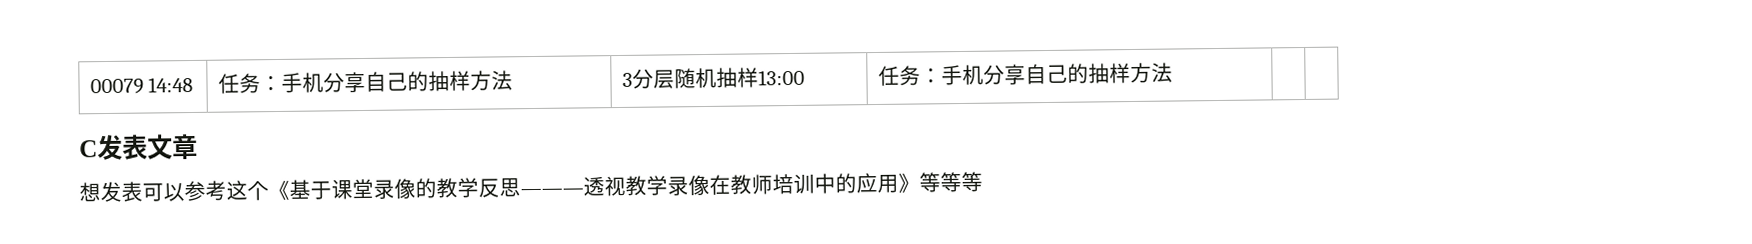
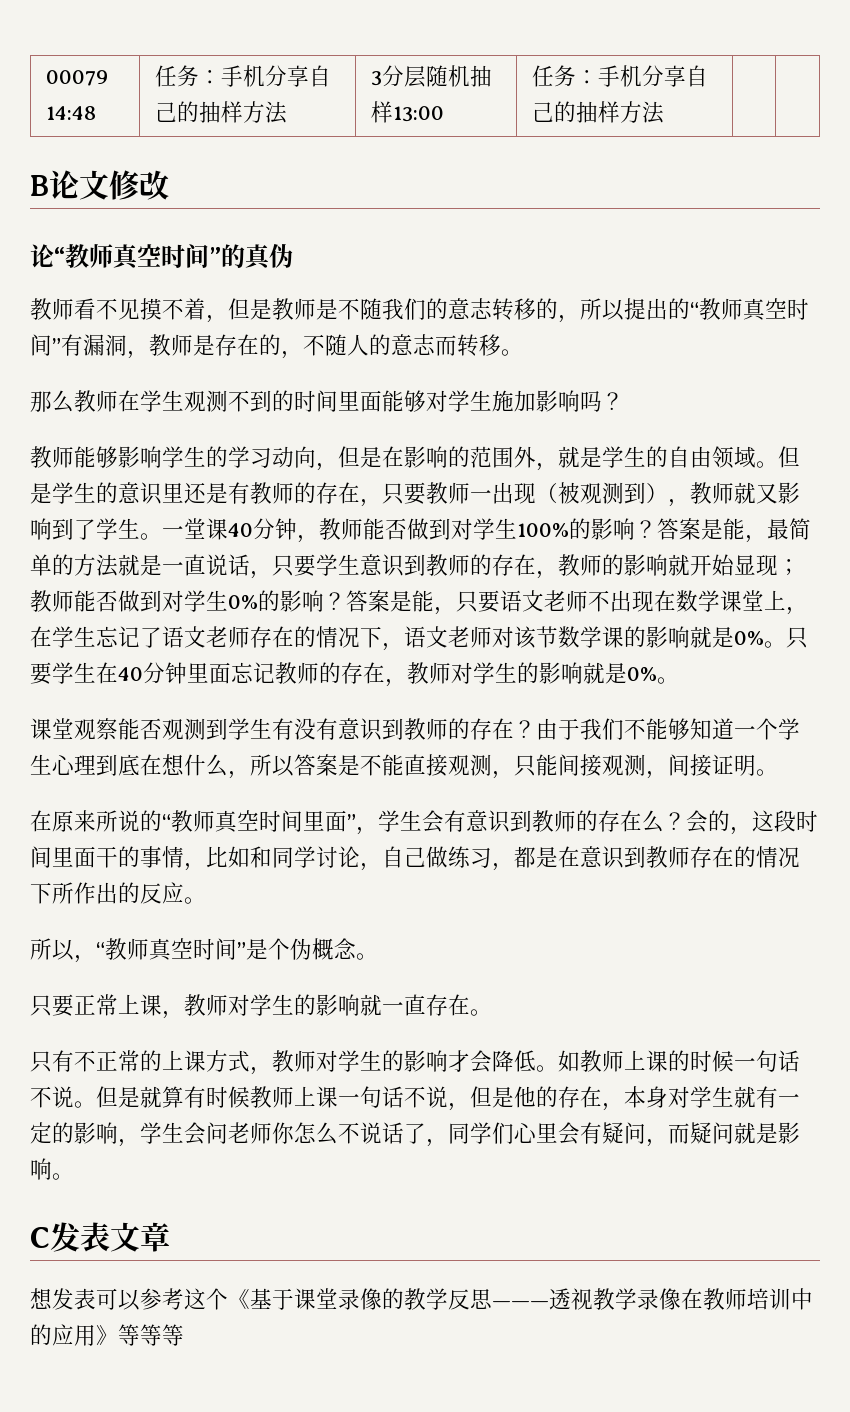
+ B论文修改
+ 论“教师真空时间”的真伪
+ 教师看不见摸不着，但是教师是不随我们的意志转移的，所以提出的“教师真空时间”有漏洞，教师是存在的，不随人的意志而转移。
+ 那么教师在学生观测不到的时间里面能够对学生施加影响吗？
+ 教师能够影响学生的学习动向，但是在影响的范围外，就是学生的自由领域。但是学生的意识里还是有教师的存在，只要教师一出现（被观测到），教师就又影响到了学生。一堂课40分钟，教师能否做到对学生100%的影响？答案是能，最简单的方法就是一直说话，只要学生意识到教师的存在，教师的影响就开始显现；教师能否做到对学生0%的影响？答案是能，只要语文老师不出现在数学课堂上，在学生忘记了语文老师存在的情况下，语文老师对该节数学课的影响就是0%。只要学生在40分钟里面忘记教师的存在，教师对学生的影响就是0%。
+ 课堂观察能否观测到学生有没有意识到教师的存在？由于我们不能够知道一个学生心理到底在想什么，所以答案是不能直接观测，只能间接观测，间接证明。
+ 在原来所说的“教师真空时间里面”，学生会有意识到教师的存在么？会的，这段时间里面干的事情，比如和同学讨论，自己做练习，都是在意识到教师存在的情况下所作出的反应。
+ 所以，“教师真空时间”是个伪概念。
+ 只要正常上课，教师对学生的影响就一直存在。
+ 只有不正常的上课方式，教师对学生的影响才会降低。如教师上课的时候一句话不说。但是就算有时候教师上课一句话不说，但是他的存在，本身对学生就有一定的影响，学生会问老师你怎么不说话了，同学们心里会有疑问，而疑问就是影响。

